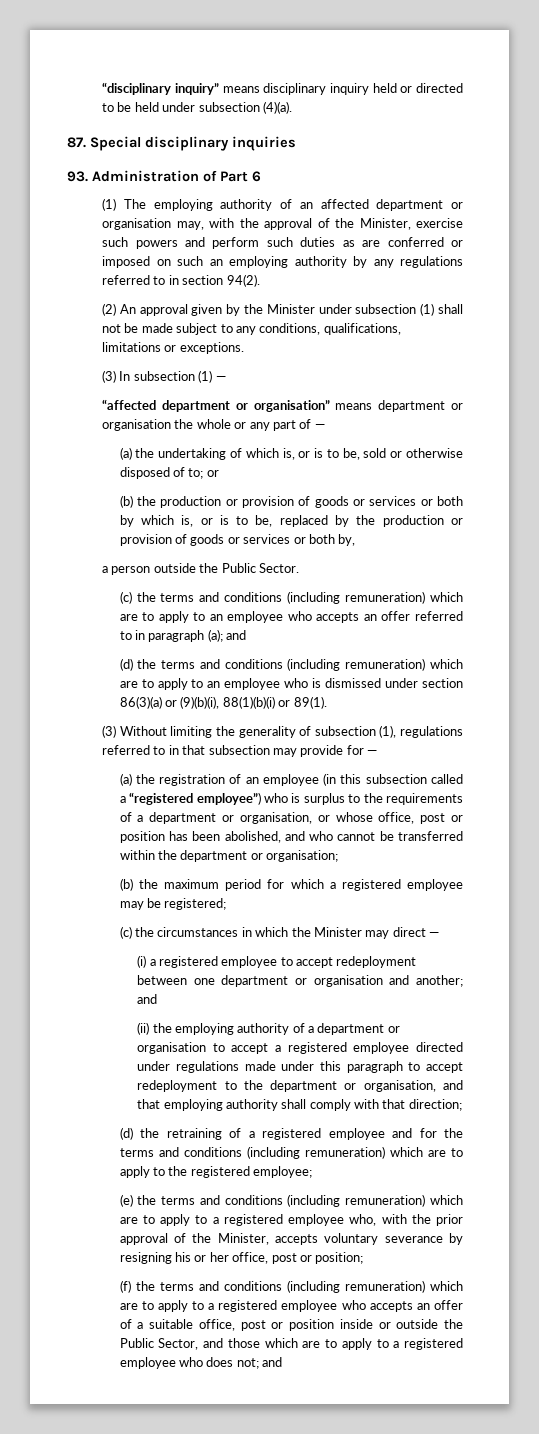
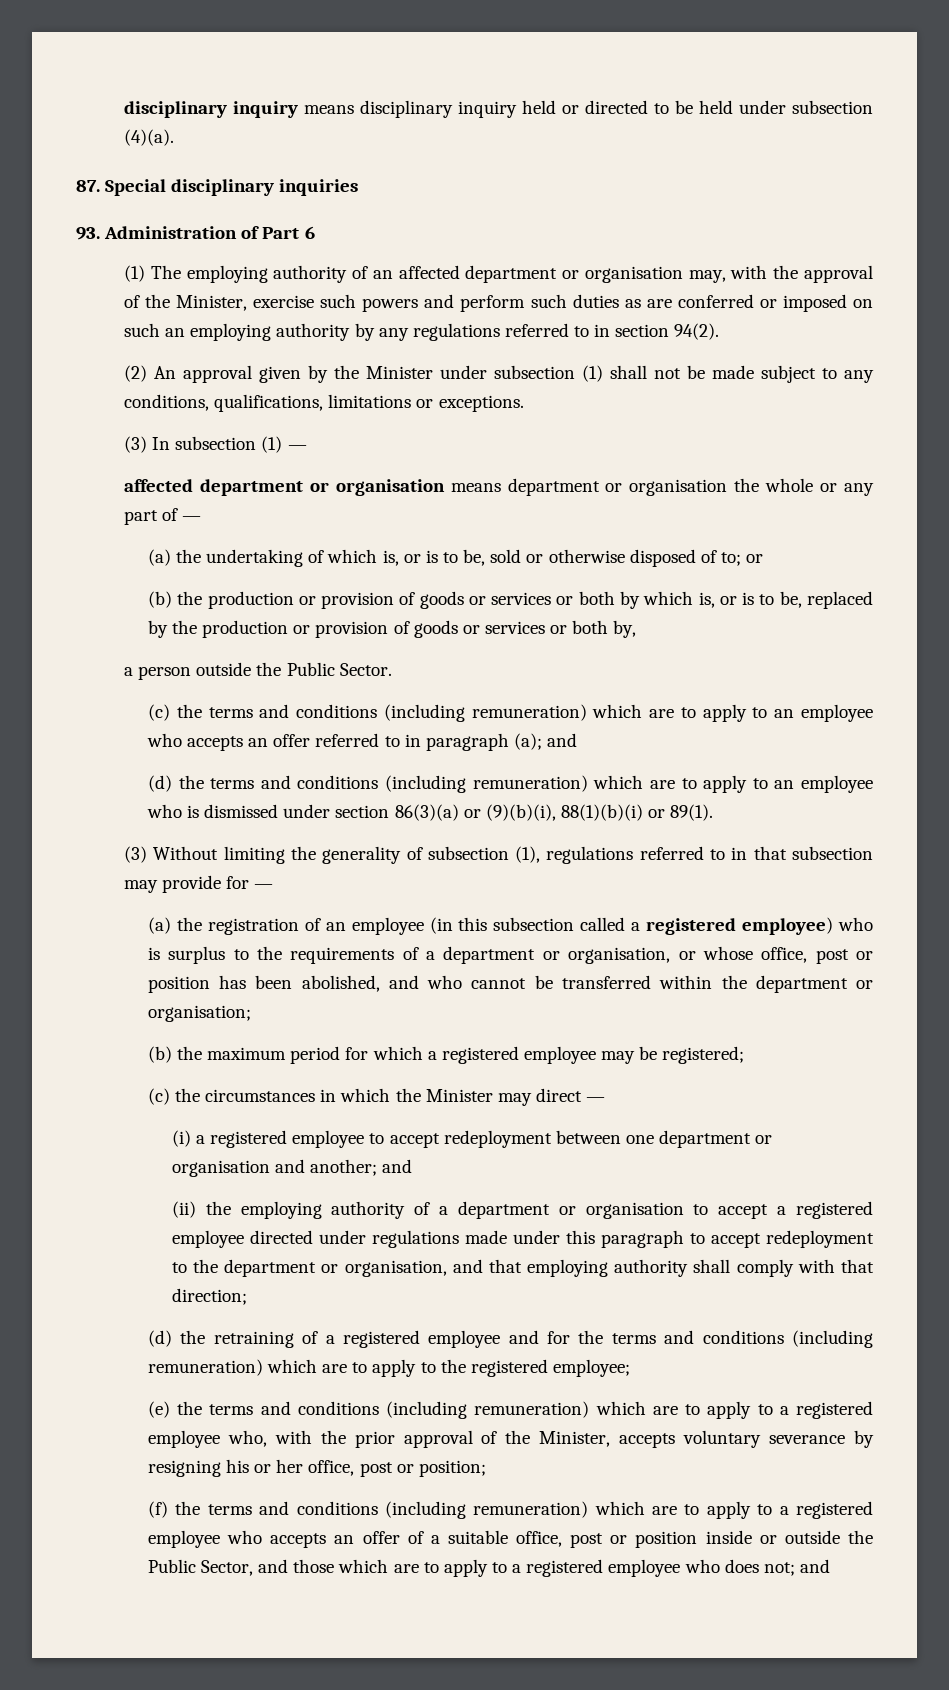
- “disciplinary inquiry” means disciplinary inquiry held or directed to be held under subsection (4)(a).
+ disciplinary inquiry means disciplinary inquiry held or directed to be held under subsection (4)(a).
- “affected department or organisation” means department or organisation the whole or any part of —
+ affected department or organisation means department or organisation the whole or any part of —
- (a) the registration of an employee (in this subsection called a “registered employee”) who is surplus to the requirements of a department or organisation, or whose office, post or position has been abolished, and who cannot be transferred within the department or organisation;
+ (a) the registration of an employee (in this subsection called a registered employee) who is surplus to the requirements of a department or organisation, or whose office, post or position has been abolished, and who cannot be transferred within the department or organisation;

